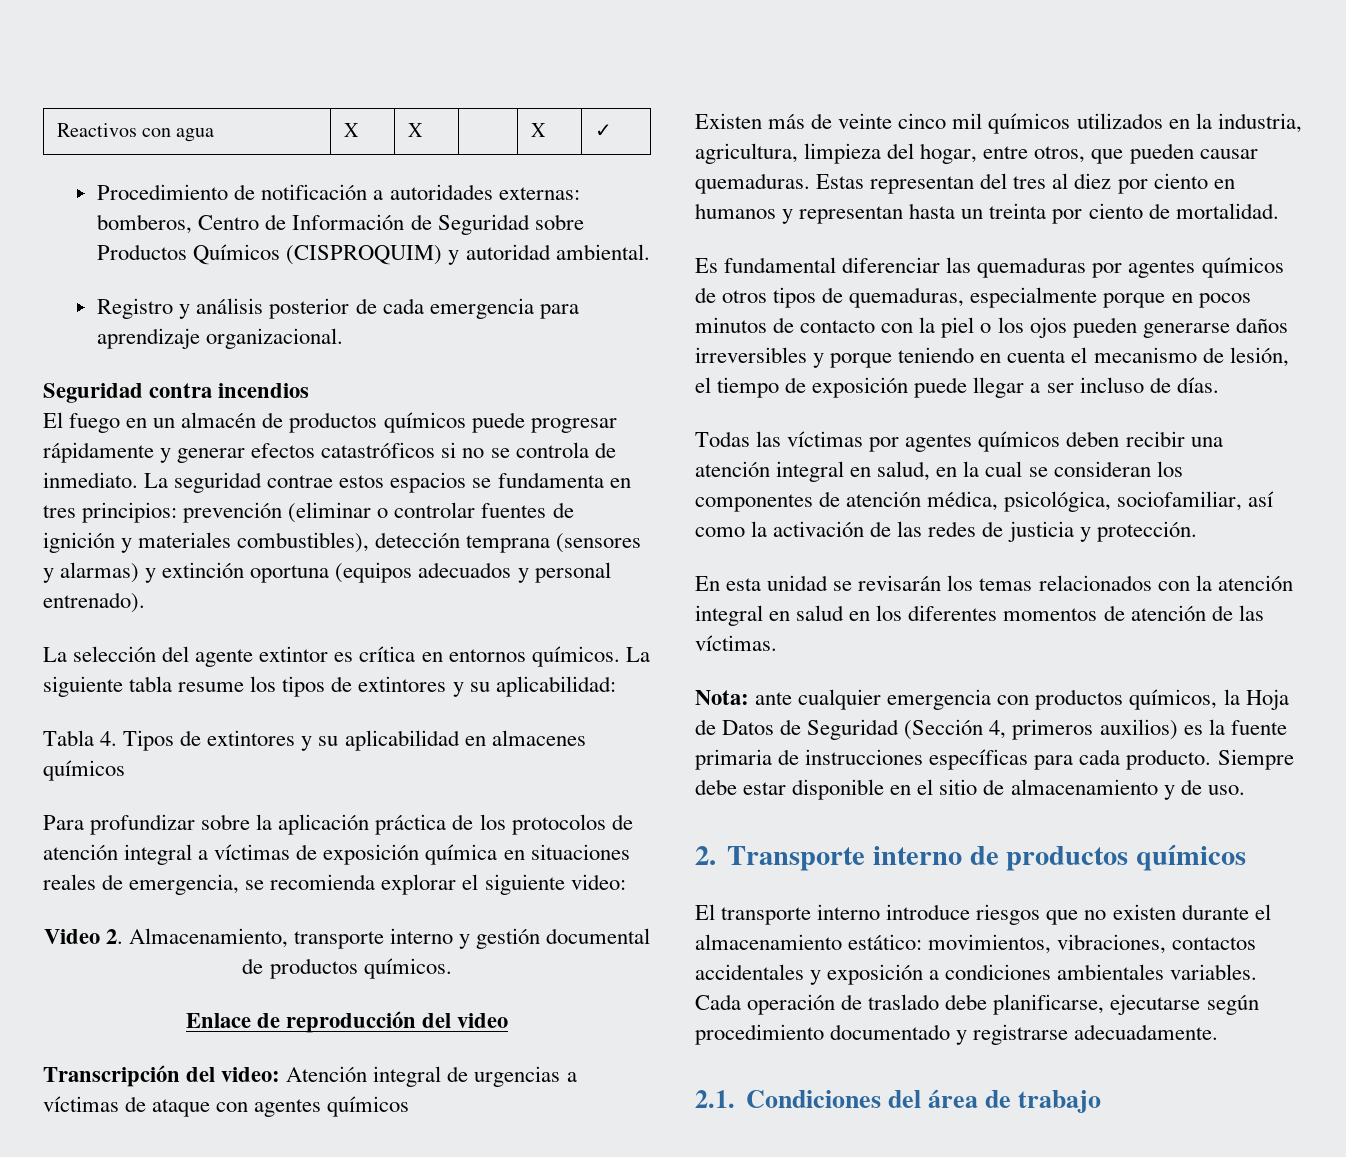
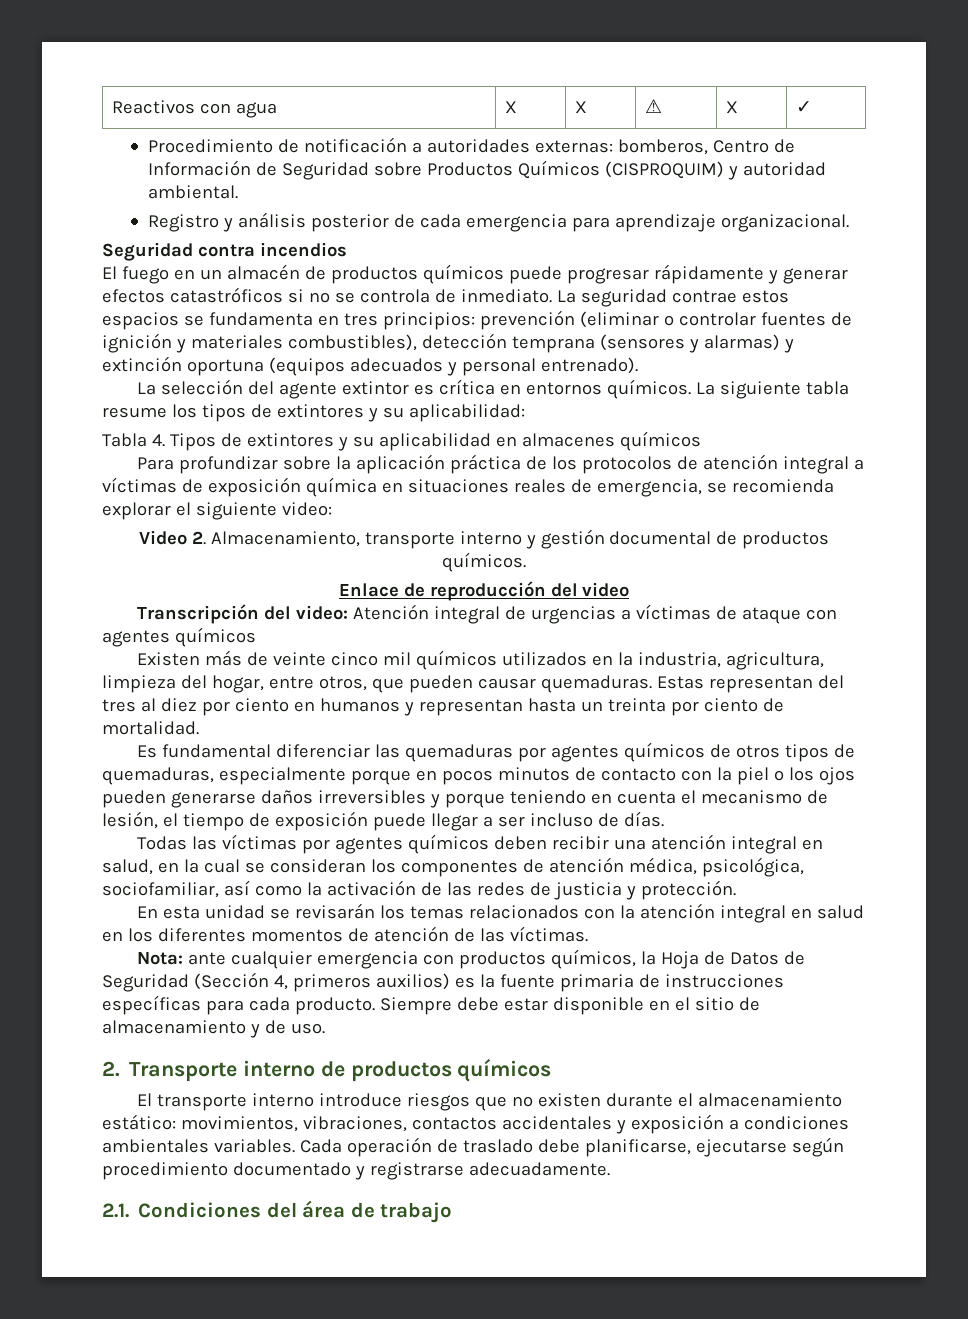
- Reactivos con agua | X | X | | X | ✓
+ Reactivos con agua | X | X | ⚠ | X | ✓

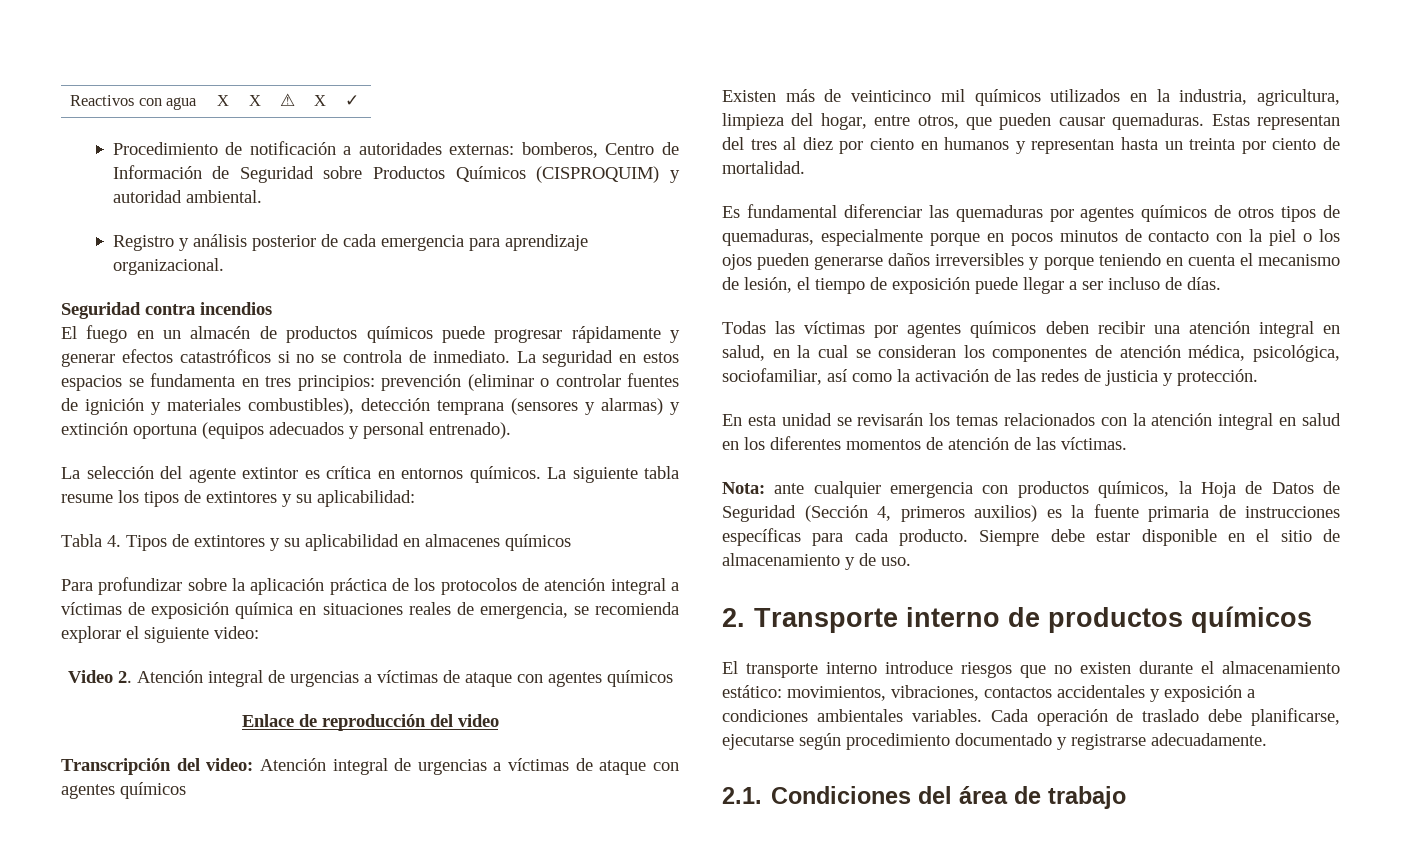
- La seguridad contrae estos espacios se fundamenta en tres principios: prevención (eliminar o controlar fuentes de ignición y materiales combustibles), detección temprana (sensores y alarmas) y extinción oportuna (equipos adecuados y personal entrenado).
+ La seguridad en estos espacios se fundamenta en tres principios: prevención (eliminar o controlar fuentes de ignición y materiales combustibles), detección temprana (sensores y alarmas) y extinción oportuna (equipos adecuados y personal entrenado).
- Video 2. Almacenamiento, transporte interno y gestión documental de productos químicos.
+ Video 2. Atención integral de urgencias a víctimas de ataque con agentes químicos
- Existen más de veinte cinco mil químicos utilizados en la industria, agricultura, limpieza del hogar, entre otros, que pueden causar quemaduras.
+ Existen más de veinticinco mil químicos utilizados en la industria, agricultura, limpieza del hogar, entre otros, que pueden causar quemaduras.

